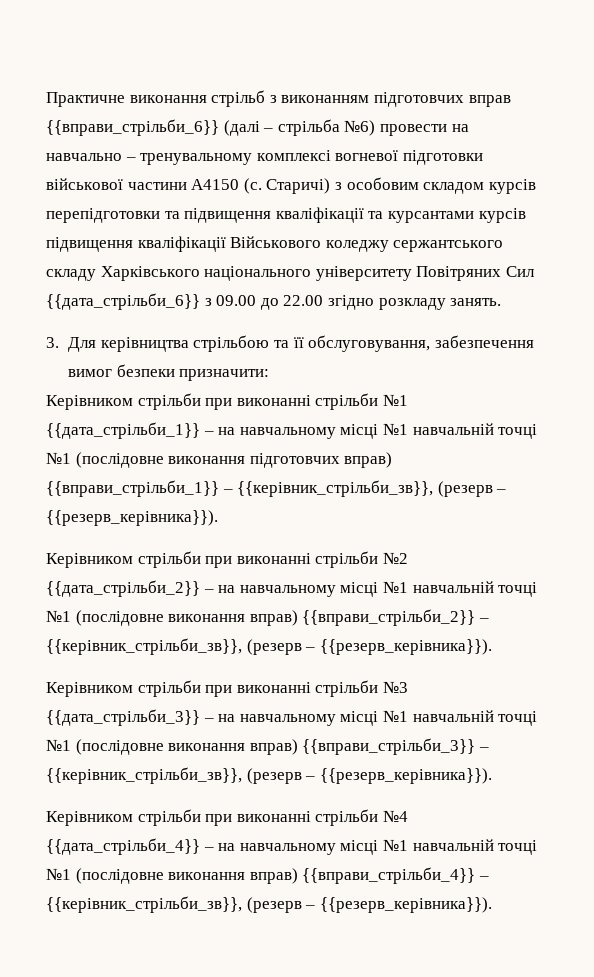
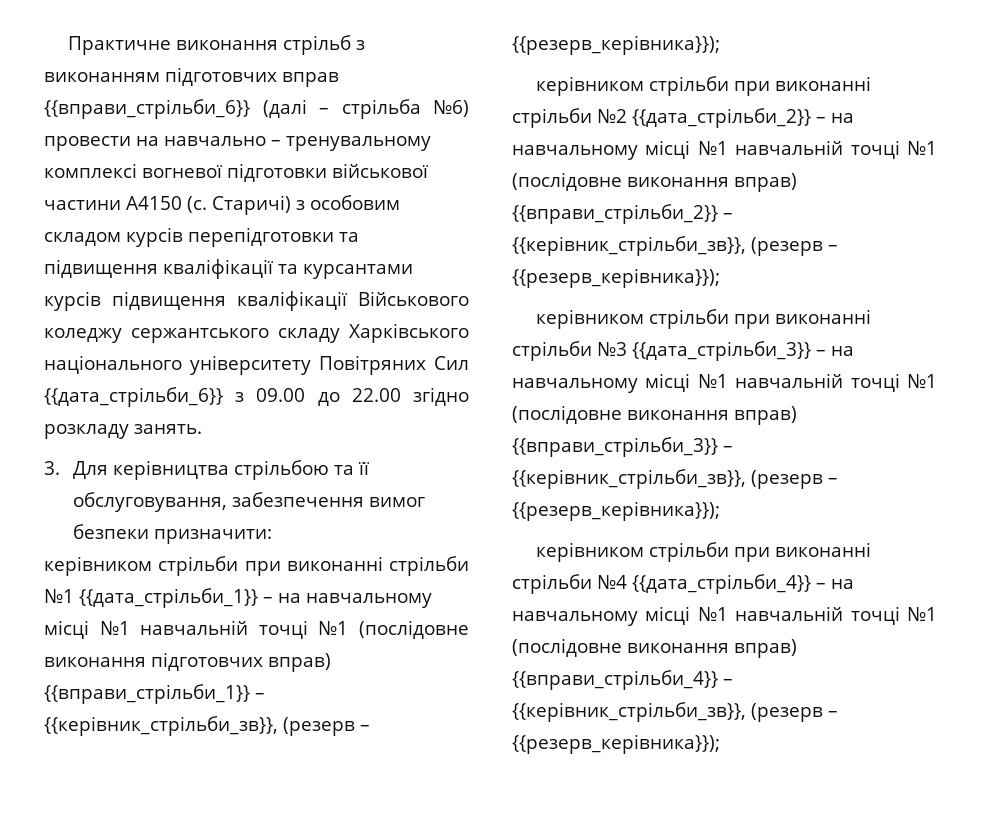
- Керівником стрільби при виконанні стрільби №1 {{дата_стрільби_1}} – на навчальному місці №1 навчальній точці №1 (послідовне виконання підготовчих вправ) {{вправи_стрільби_1}} – {{керівник_стрільби_зв}}, (резерв – {{резерв_керівника}}).
- Керівником стрільби при виконанні стрільби №2 {{дата_стрільби_2}} – на навчальному місці №1 навчальній точці №1 (послідовне виконання вправ) {{вправи_стрільби_2}} – {{керівник_стрільби_зв}}, (резерв – {{резерв_керівника}}).
- Керівником стрільби при виконанні стрільби №3 {{дата_стрільби_3}} – на навчальному місці №1 навчальній точці №1 (послідовне виконання вправ) {{вправи_стрільби_3}} – {{керівник_стрільби_зв}}, (резерв – {{резерв_керівника}}).
- Керівником стрільби при виконанні стрільби №4 {{дата_стрільби_4}} – на навчальному місці №1 навчальній точці №1 (послідовне виконання вправ) {{вправи_стрільби_4}} – {{керівник_стрільби_зв}}, (резерв – {{резерв_керівника}}).
+ керівником стрільби при виконанні стрільби №1 {{дата_стрільби_1}} – на навчальному місці №1 навчальній точці №1 (послідовне виконання підготовчих вправ) {{вправи_стрільби_1}} – {{керівник_стрільби_зв}}, (резерв – {{резерв_керівника}});
+ керівником стрільби при виконанні стрільби №2 {{дата_стрільби_2}} – на навчальному місці №1 навчальній точці №1 (послідовне виконання вправ) {{вправи_стрільби_2}} – {{керівник_стрільби_зв}}, (резерв – {{резерв_керівника}});
+ керівником стрільби при виконанні стрільби №3 {{дата_стрільби_3}} – на навчальному місці №1 навчальній точці №1 (послідовне виконання вправ) {{вправи_стрільби_3}} – {{керівник_стрільби_зв}}, (резерв – {{резерв_керівника}});
+ керівником стрільби при виконанні стрільби №4 {{дата_стрільби_4}} – на навчальному місці №1 навчальній точці №1 (послідовне виконання вправ) {{вправи_стрільби_4}} – {{керівник_стрільби_зв}}, (резерв – {{резерв_керівника}});

